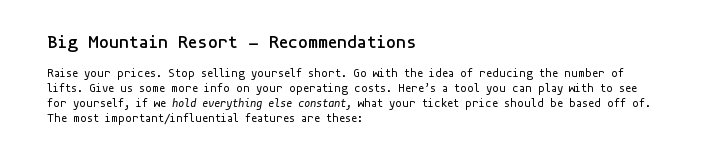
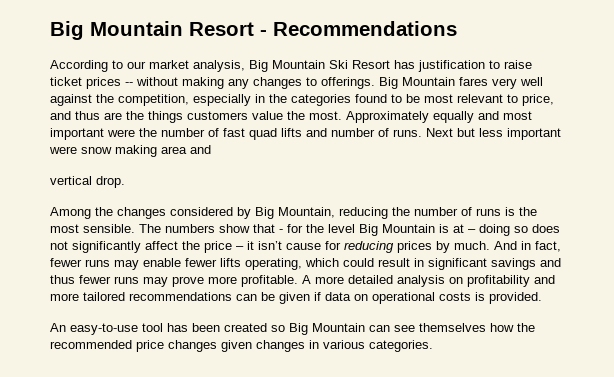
- Raise your prices. Stop selling yourself short. Go with the idea of reducing the number of lifts. Give us some more info on your operating costs. Here’s a tool you can play with to see for yourself, if we hold everything else constant, what your ticket price should be based off of. The most important/influential features are these:
+ According to our market analysis, Big Mountain Ski Resort has justification to raise ticket prices -- without making any changes to offerings. Big Mountain fares very well against the competition, especially in the categories found to be most relevant to price, and thus are the things customers value the most. Approximately equally and most important were the number of fast quad lifts and number of runs. Next but less important were snow making area and
+ vertical drop.
+ Among the changes considered by Big Mountain, reducing the number of runs is the most sensible. The numbers show that - for the level Big Mountain is at – doing so does not significantly affect the price – it isn’t cause for reducing prices by much. And in fact, fewer runs may enable fewer lifts operating, which could result in significant savings and thus fewer runs may prove more profitable. A more detailed analysis on profitability and more tailored recommendations can be given if data on operational costs is provided.
+ An easy-to-use tool has been created so Big Mountain can see themselves how the recommended price changes given changes in various categories.

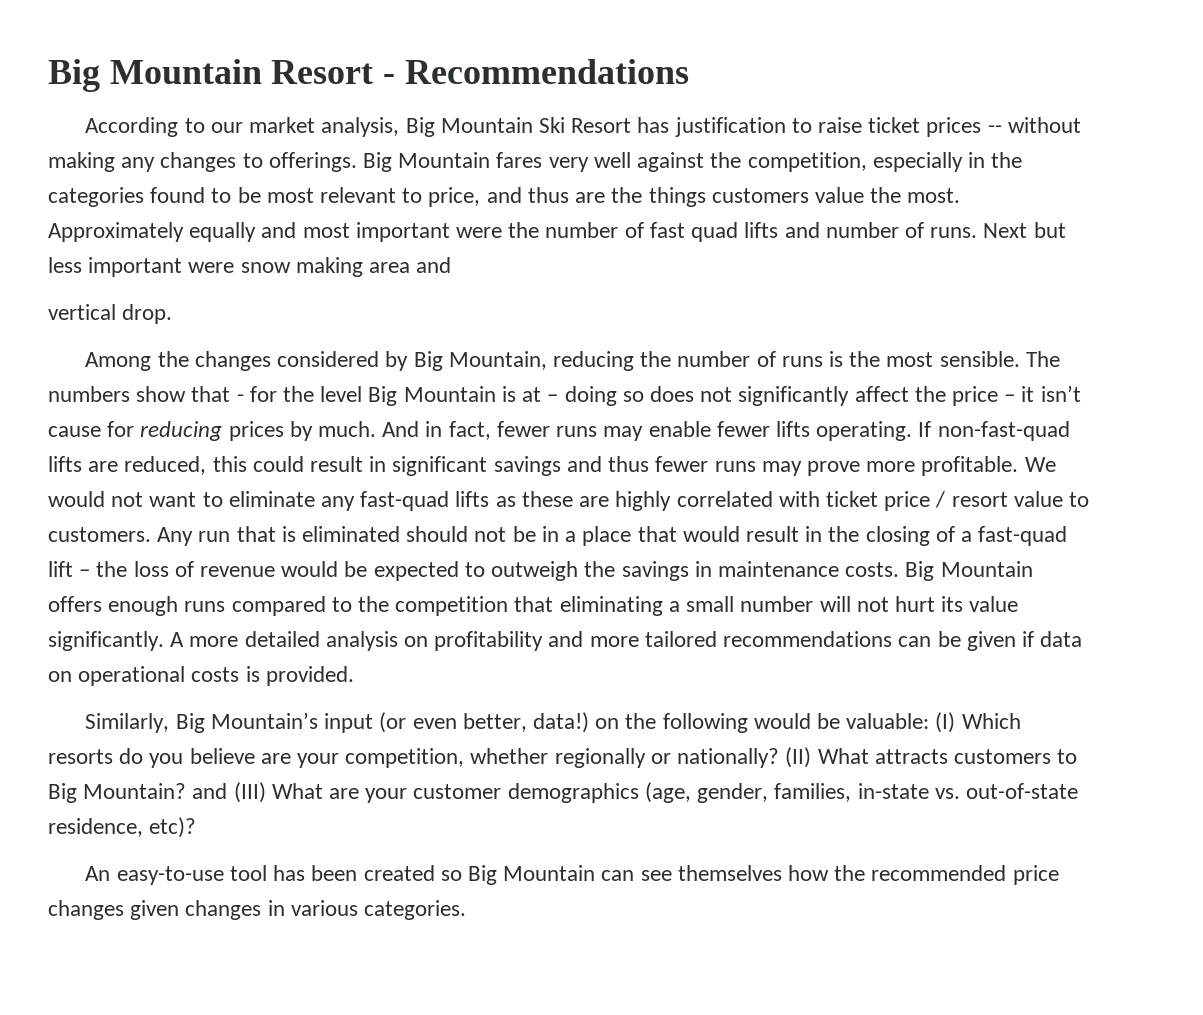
- And in fact, fewer runs may enable fewer lifts operating, which could result in significant savings and thus fewer runs may prove more profitable.
+ And in fact, fewer runs may enable fewer lifts operating. If non-fast-quad lifts are reduced, this could result in significant savings and thus fewer runs may prove more profitable.
+ We would not want to eliminate any fast-quad lifts as these are highly correlated with ticket price / resort value to customers. Any run that is eliminated should not be in a place that would result in the closing of a fast-quad lift – the loss of revenue would be expected to outweigh the savings in maintenance costs. Big Mountain offers enough runs compared to the competition that eliminating a small number will not hurt its value significantly.
+ Similarly, Big Mountain’s input (or even better, data!) on the following would be valuable: (I) Which resorts do you believe are your competition, whether regionally or nationally? (II) What attracts customers to Big Mountain? and (III) What are your customer demographics (age, gender, families, in-state vs. out-of-state residence, etc)?

